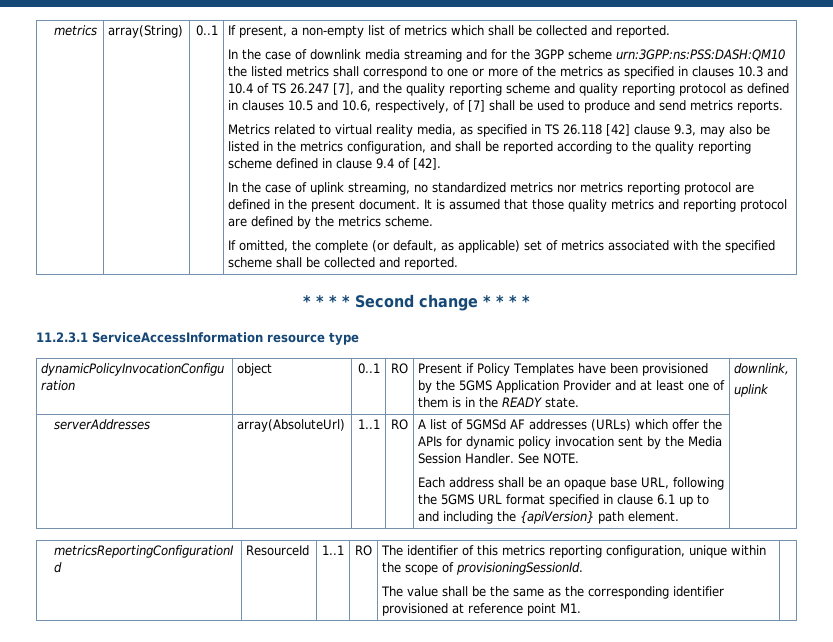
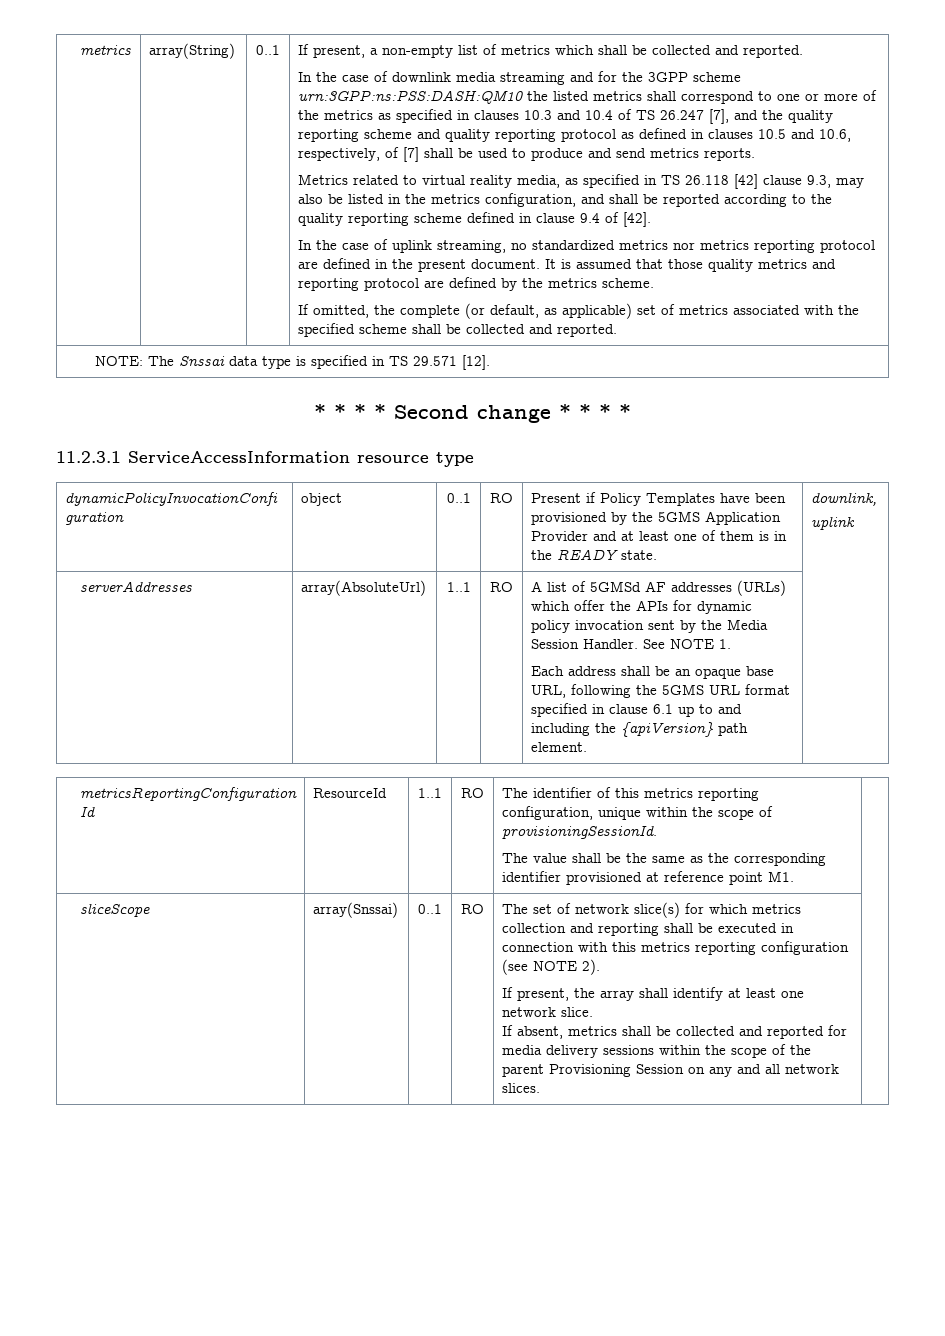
+ NOTE: The Snssai data type is specified in TS 29.571 [12].
- See NOTE.
+ See NOTE 1.
+ sliceScope | array(Snssai) | 0..1 | RO | The set of network slice(s) for which metrics collection and reporting shall be executed in connection with this metrics reporting configuration (see NOTE 2).
+ If present, the array shall identify at least one network slice.
+ If absent, metrics shall be collected and reported for media delivery sessions within the scope of the parent Provisioning Session on any and all network slices.

